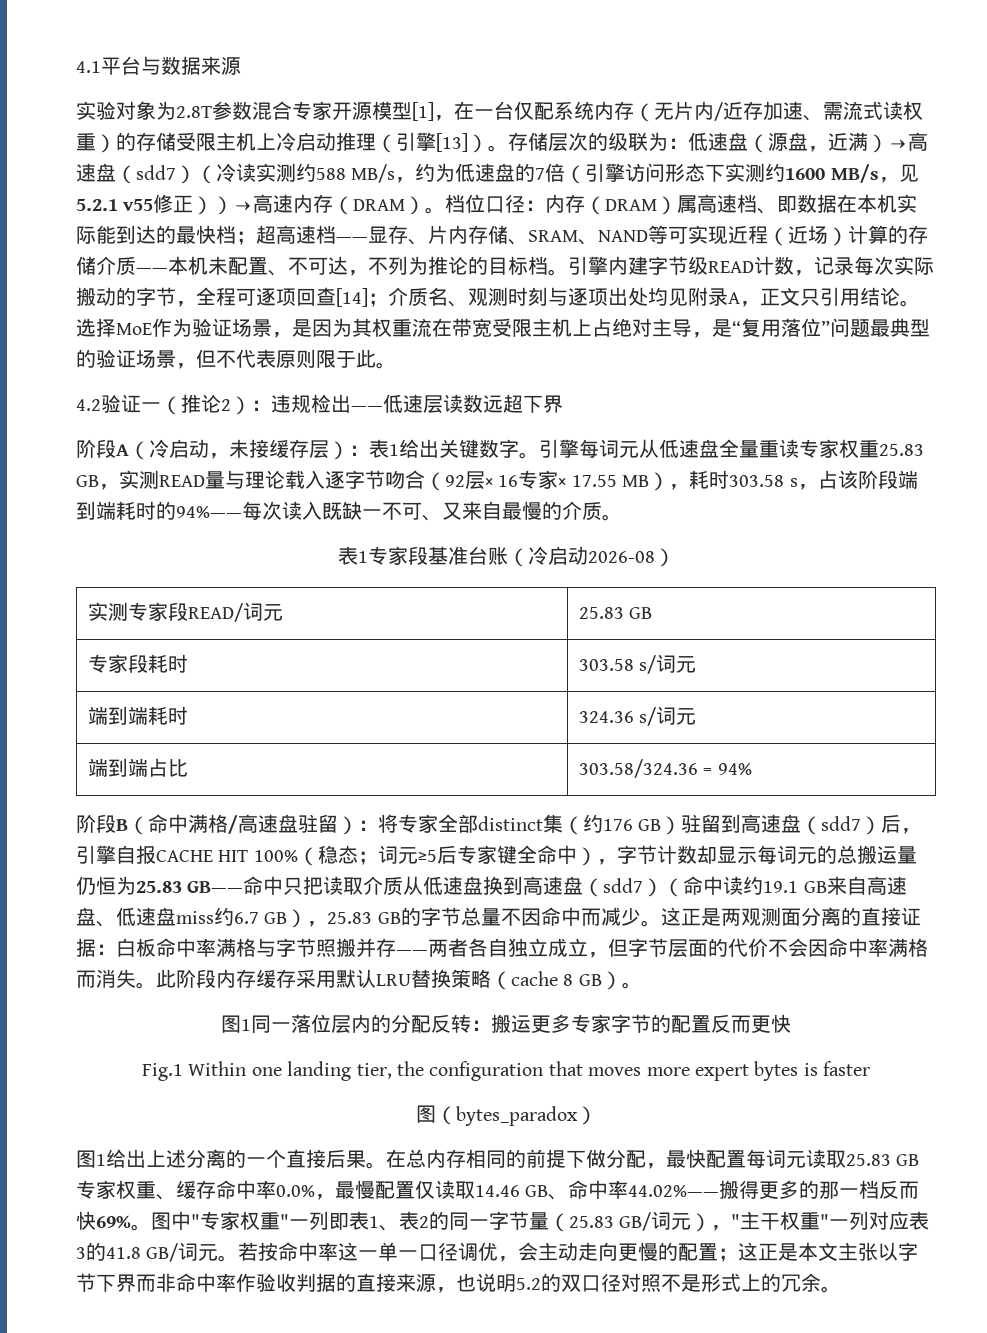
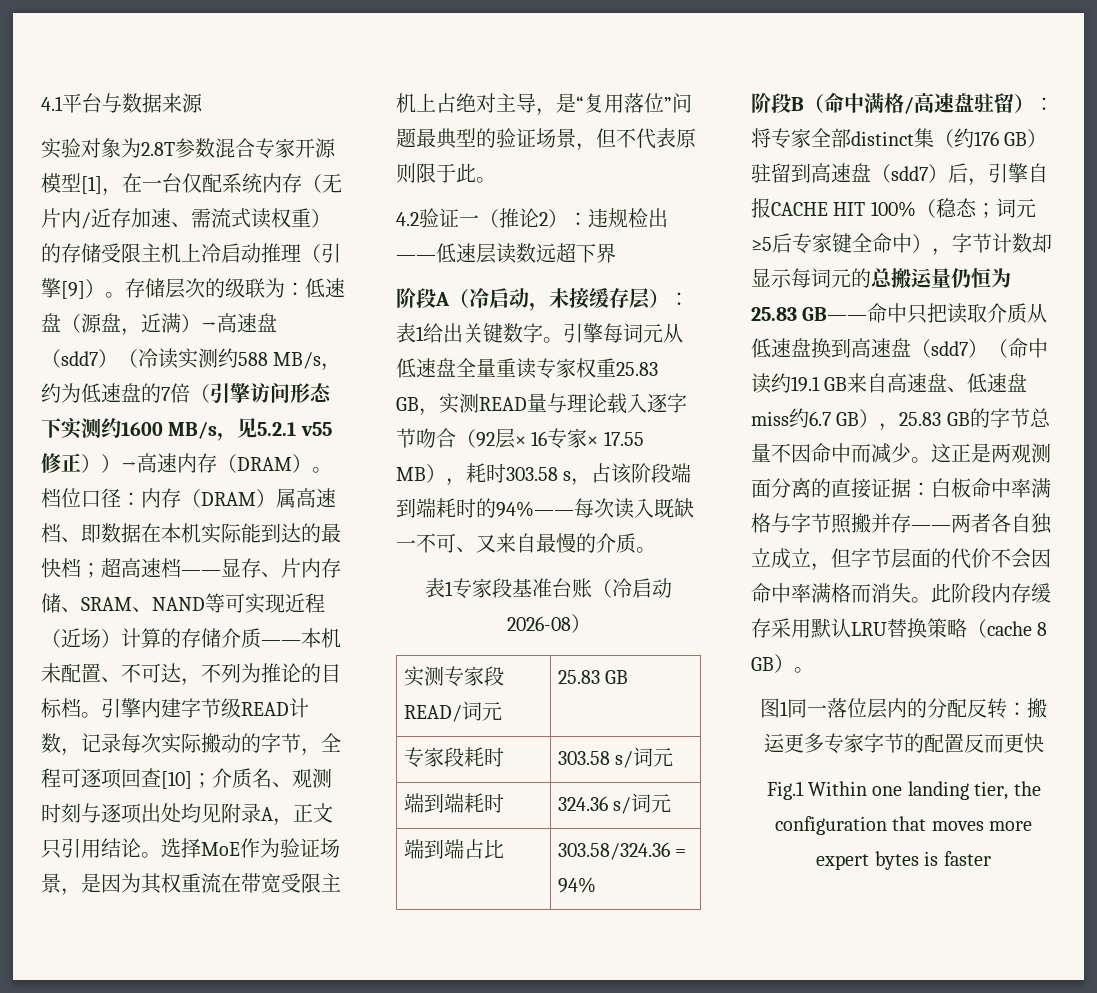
- 实验对象为2.8T参数混合专家开源模型[1]，在一台仅配系统内存（无片内/近存加速、需流式读权重）的存储受限主机上冷启动推理（引擎[13]）。
+ 实验对象为2.8T参数混合专家开源模型[1]，在一台仅配系统内存（无片内/近存加速、需流式读权重）的存储受限主机上冷启动推理（引擎[9]）。
- 引擎内建字节级READ计数，记录每次实际搬动的字节，全程可逐项回查[14]；介质名、观测时刻与逐项出处均见附录A，正文只引用结论。
+ 引擎内建字节级READ计数，记录每次实际搬动的字节，全程可逐项回查[10]；介质名、观测时刻与逐项出处均见附录A，正文只引用结论。
- 图（bytes_paradox）
- 图1给出上述分离的一个直接后果。在总内存相同的前提下做分配，最快配置每词元读取25.83 GB专家权重、缓存命中率0.0%，最慢配置仅读取14.46 GB、命中率44.02%——搬得更多的那一档反而快69%。图中"专家权重"一列即表1、表2的同一字节量（25.83 GB/词元），"主干权重"一列对应表3的41.8 GB/词元。若按命中率这一单一口径调优，会主动走向更慢的配置；这正是本文主张以字节下界而非命中率作验收判据的直接来源，也说明5.2的双口径对照不是形式上的冗余。

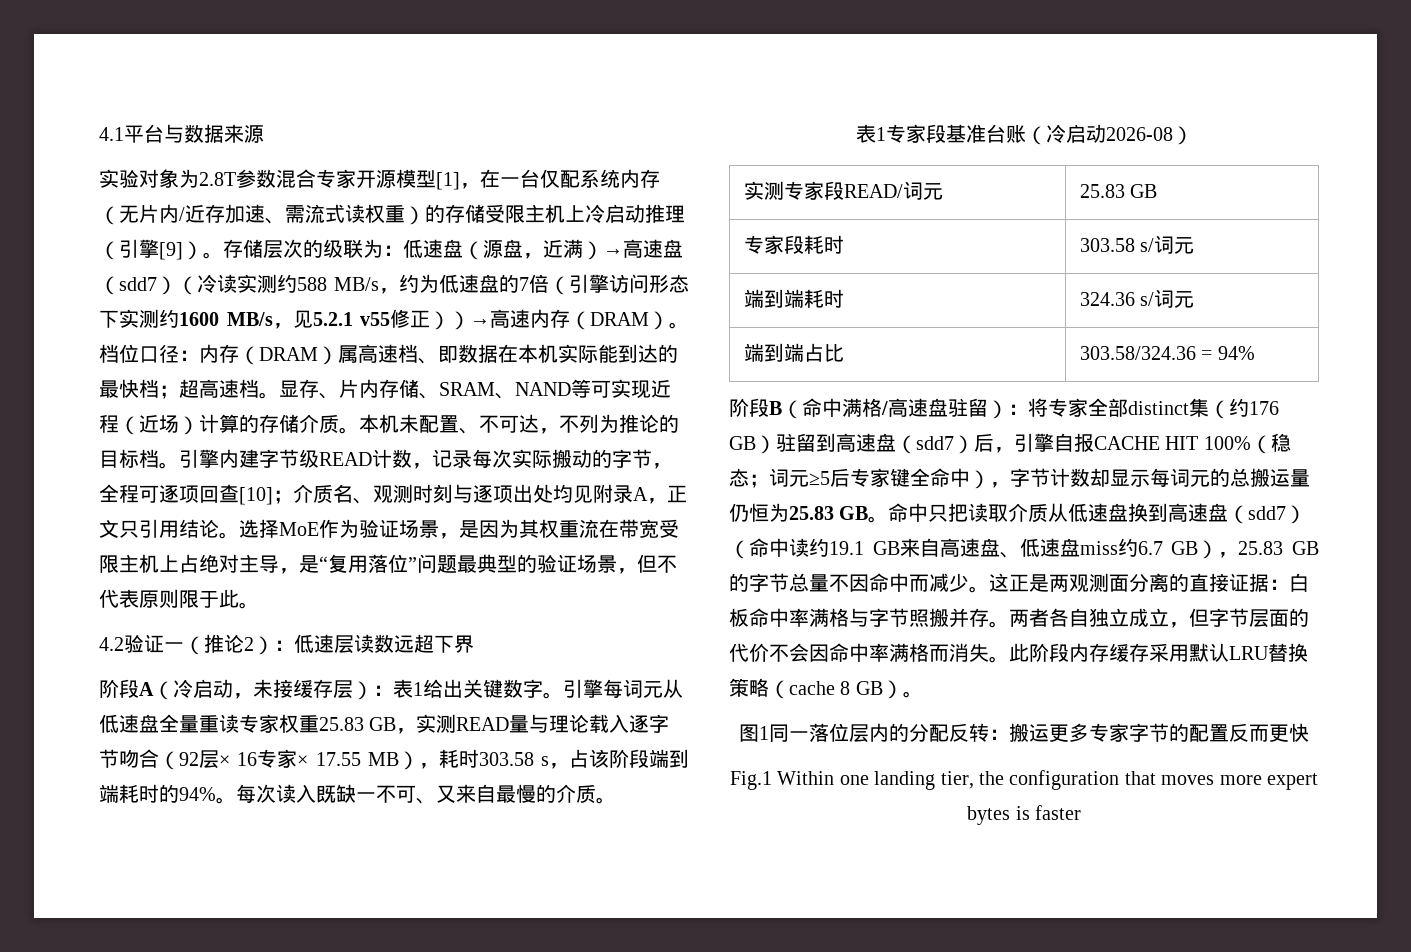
- 档位口径：内存（DRAM）属高速档、即数据在本机实际能到达的最快档；超高速档——显存、片内存储、SRAM、NAND等可实现近程（近场）计算的存储介质——本机未配置、不可达，不列为推论的目标档。
+ 档位口径：内存（DRAM）属高速档、即数据在本机实际能到达的最快档；超高速档。显存、片内存储、SRAM、NAND等可实现近程（近场）计算的存储介质。本机未配置、不可达，不列为推论的目标档。
- 4.2验证一（推论2）：违规检出——低速层读数远超下界
+ 4.2验证一（推论2）：低速层读数远超下界
- 引擎每词元从低速盘全量重读专家权重25.83 GB，实测READ量与理论载入逐字节吻合（92层× 16专家× 17.55 MB），耗时303.58 s，占该阶段端到端耗时的94%——每次读入既缺一不可、又来自最慢的介质。
+ 引擎每词元从低速盘全量重读专家权重25.83 GB，实测READ量与理论载入逐字节吻合（92层× 16专家× 17.55 MB），耗时303.58 s，占该阶段端到端耗时的94%。每次读入既缺一不可、又来自最慢的介质。
- 词元≥5后专家键全命中），字节计数却显示每词元的总搬运量仍恒为25.83 GB——命中只把读取介质从低速盘换到高速盘（sdd7）（命中读约19.1 GB来自高速盘、低速盘miss约6.7 GB），25.83 GB的字节总量不因命中而减少。
+ 词元≥5后专家键全命中），字节计数却显示每词元的总搬运量仍恒为25.83 GB。命中只把读取介质从低速盘换到高速盘（sdd7）（命中读约19.1 GB来自高速盘、低速盘miss约6.7 GB），25.83 GB的字节总量不因命中而减少。
- 这正是两观测面分离的直接证据：白板命中率满格与字节照搬并存——两者各自独立成立，但字节层面的代价不会因命中率满格而消失。
+ 这正是两观测面分离的直接证据：白板命中率满格与字节照搬并存。两者各自独立成立，但字节层面的代价不会因命中率满格而消失。

